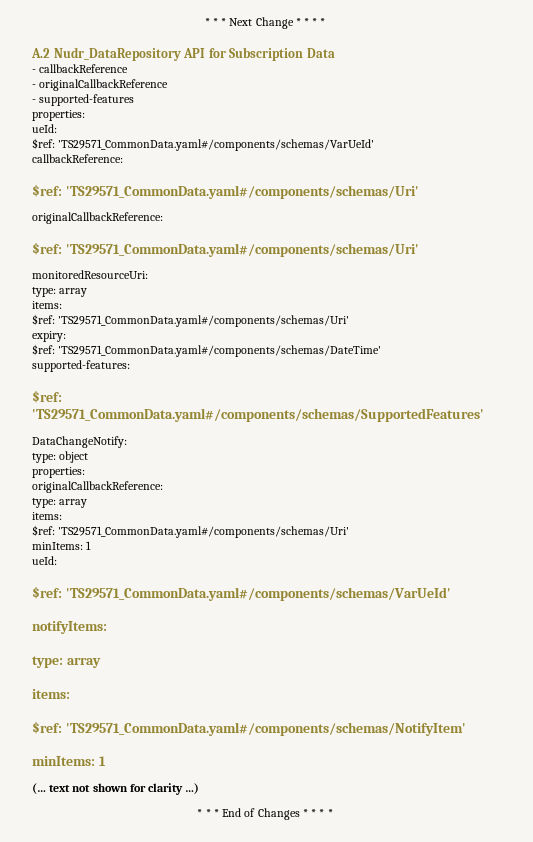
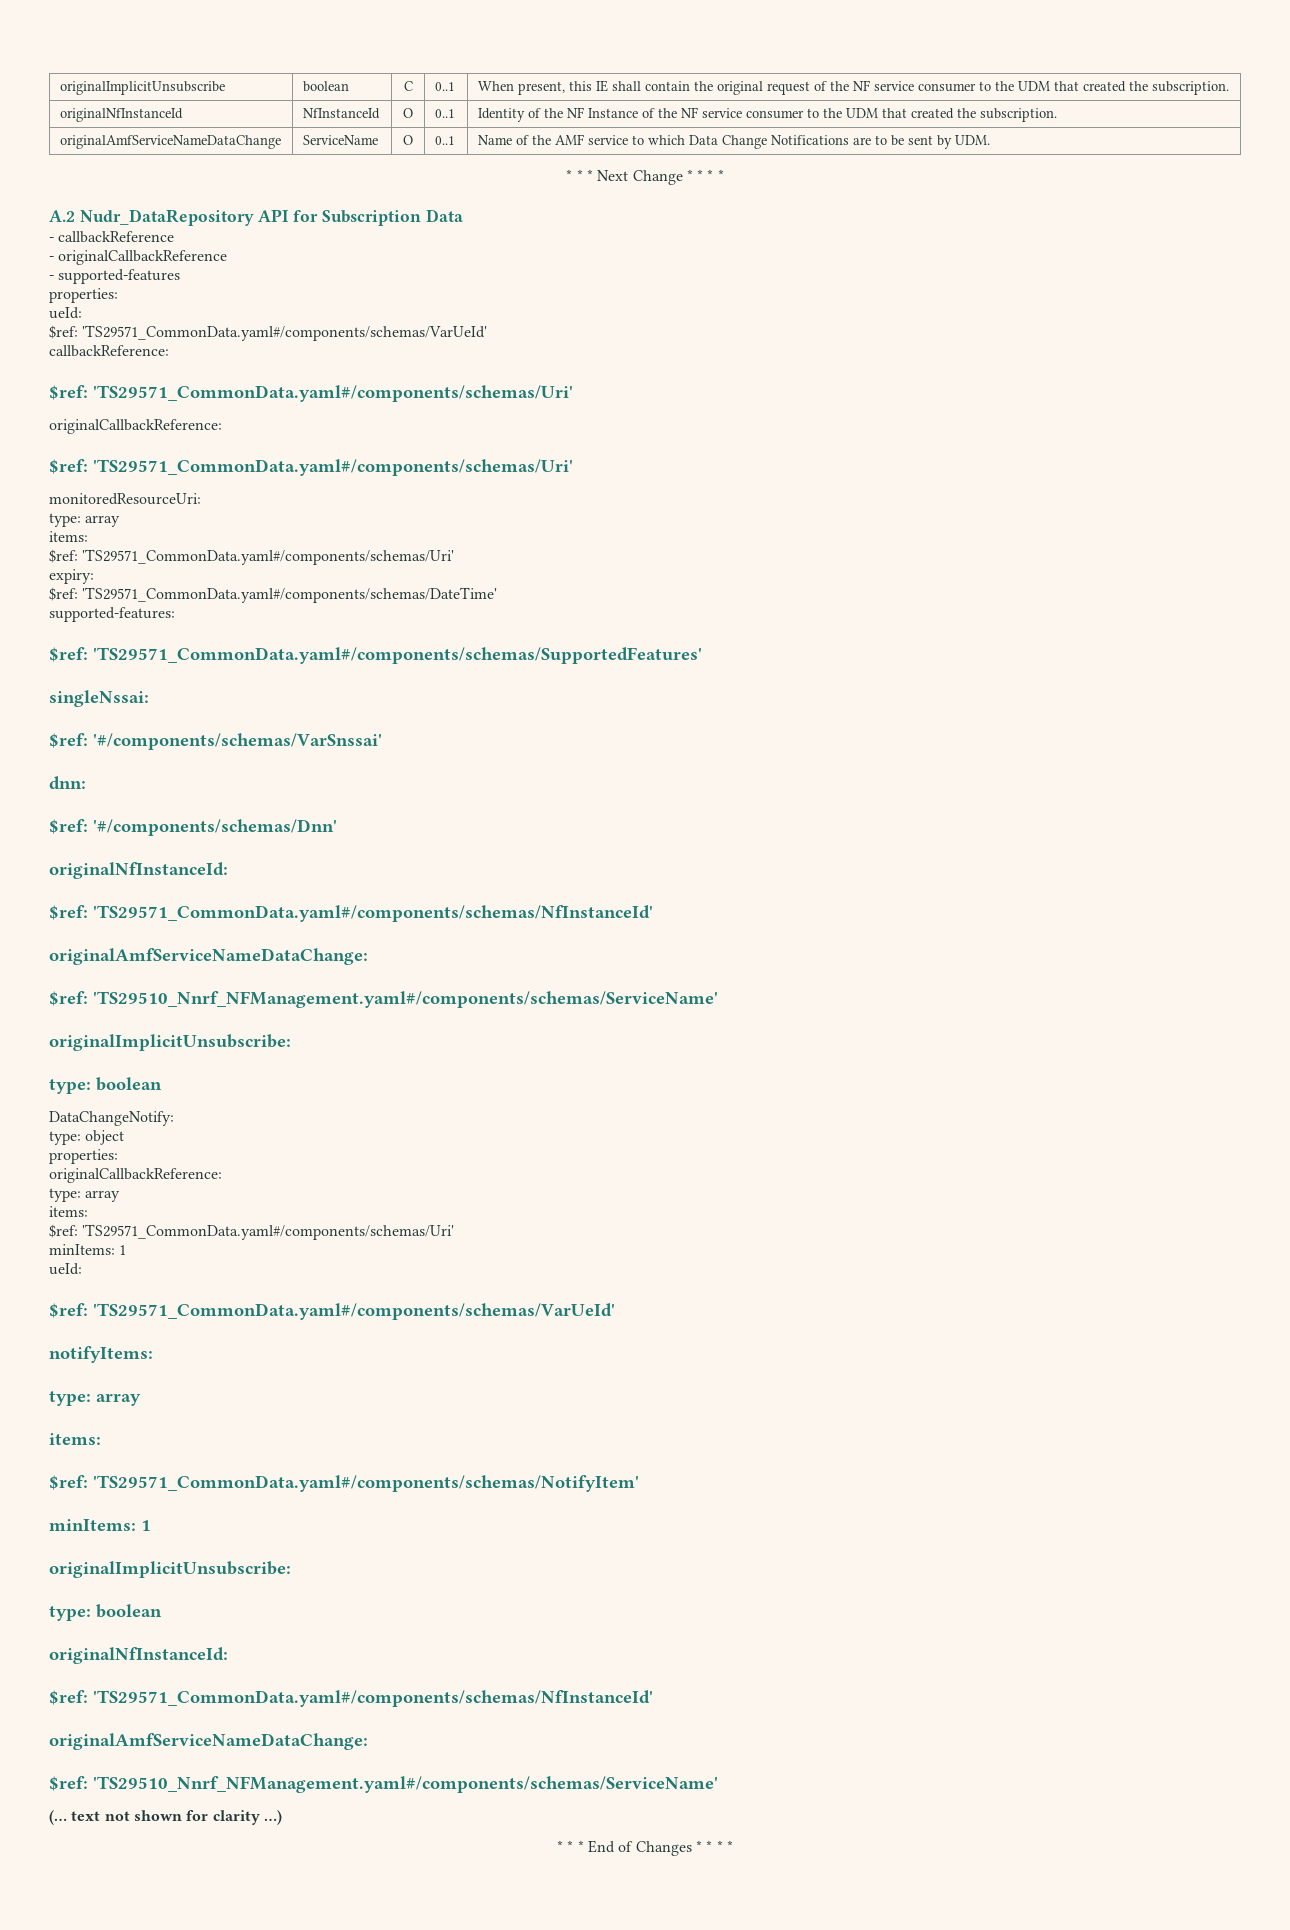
+ originalImplicitUnsubscribe | boolean | C | 0..1 | When present, this IE shall contain the original request of the NF service consumer to the UDM that created the subscription.
+ originalNfInstanceId | NfInstanceId | O | 0..1 | Identity of the NF Instance of the NF service consumer to the UDM that created the subscription.
+ originalAmfServiceNameDataChange | ServiceName | O | 0..1 | Name of the AMF service to which Data Change Notifications are to be sent by UDM.
+ singleNssai:
+ $ref: '#/components/schemas/VarSnssai'
+ dnn:
+ $ref: '#/components/schemas/Dnn'
+ originalNfInstanceId:
+ $ref: 'TS29571_CommonData.yaml#/components/schemas/NfInstanceId'
+ originalAmfServiceNameDataChange:
+ $ref: 'TS29510_Nnrf_NFManagement.yaml#/components/schemas/ServiceName'
+ originalImplicitUnsubscribe:
+ type: boolean
  $ref: 'TS29571_CommonData.yaml#/components/schemas/NotifyItem'
  minItems: 1
+ originalImplicitUnsubscribe:
+ type: boolean
+ originalNfInstanceId:
+ $ref: 'TS29571_CommonData.yaml#/components/schemas/NfInstanceId'
+ originalAmfServiceNameDataChange:
+ $ref: 'TS29510_Nnrf_NFManagement.yaml#/components/schemas/ServiceName'

